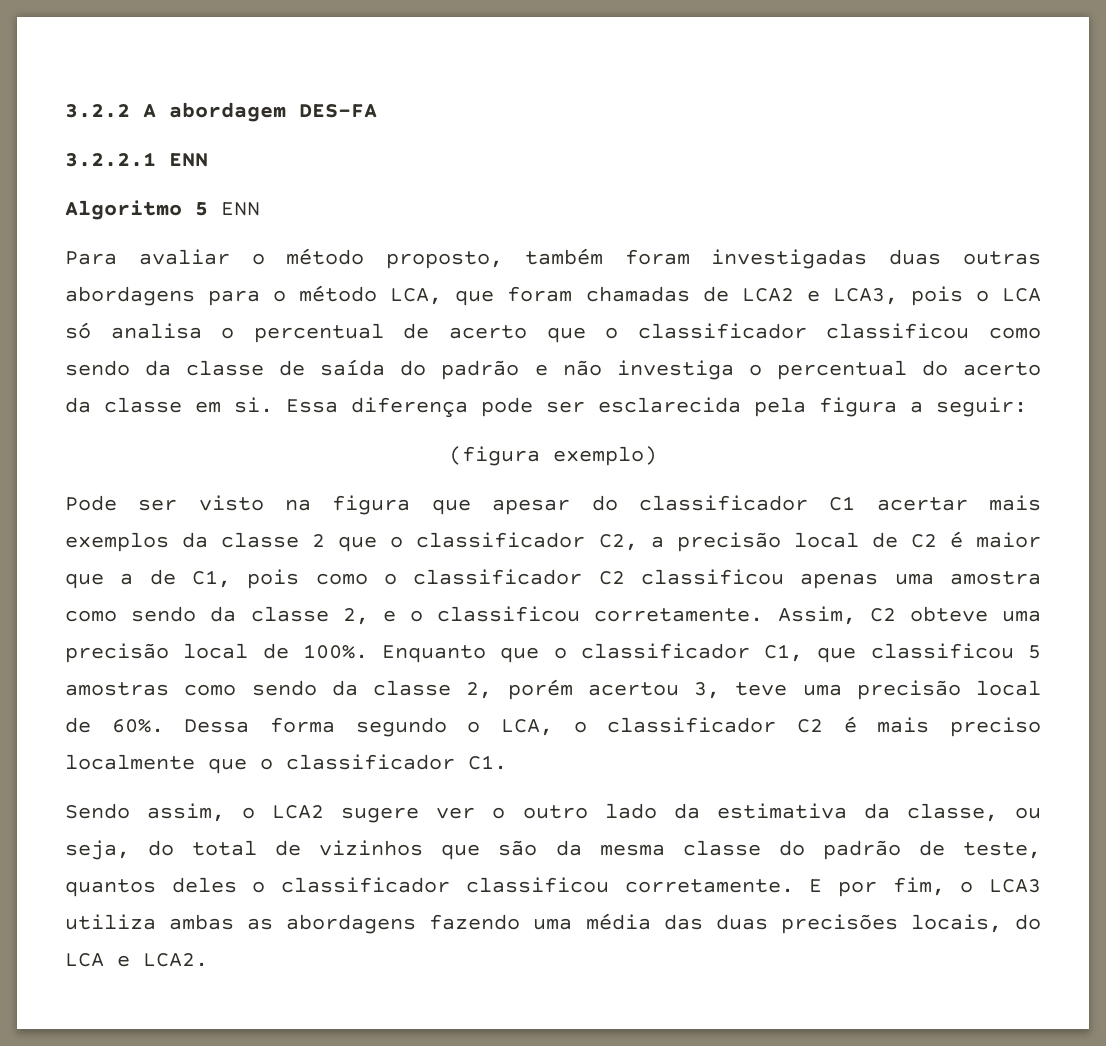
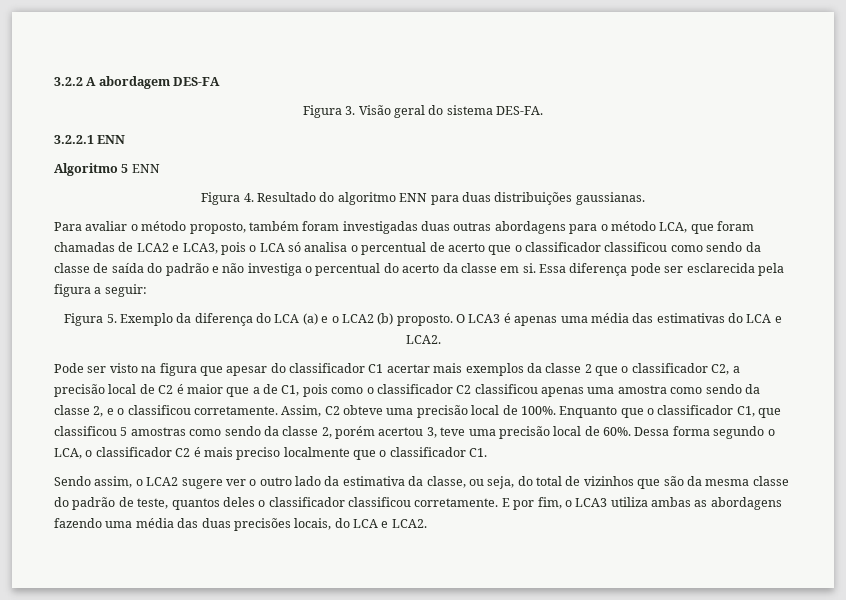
+ Figura 3. Visão geral do sistema DES-FA.
+ Figura 4. Resultado do algoritmo ENN para duas distribuições gaussianas.
- (figura exemplo)
+ Figura 5. Exemplo da diferença do LCA (a) e o LCA2 (b) proposto. O LCA3 é apenas uma média das estimativas do LCA e LCA2.

